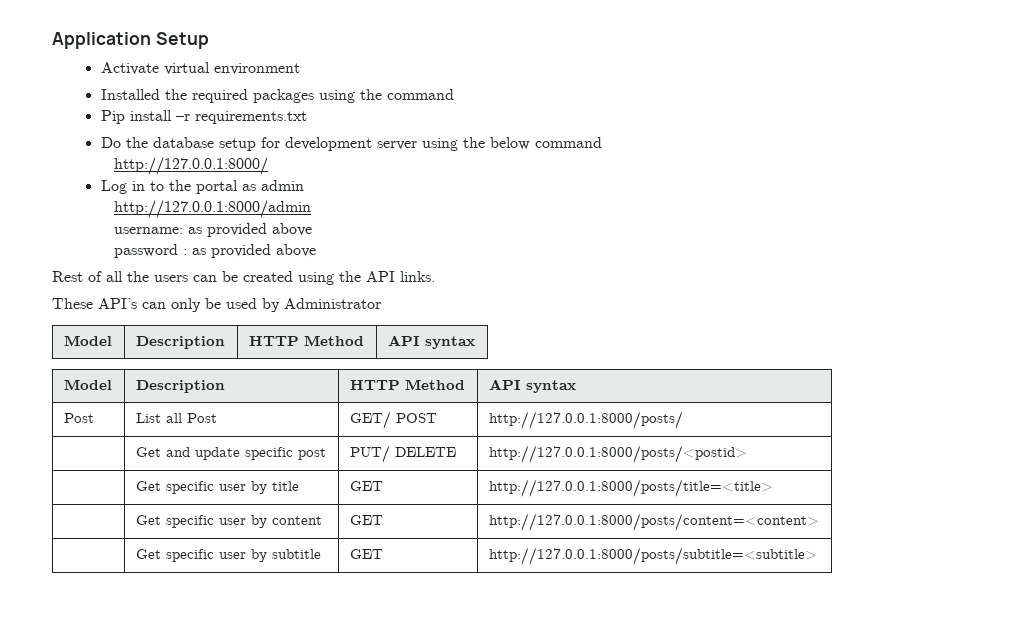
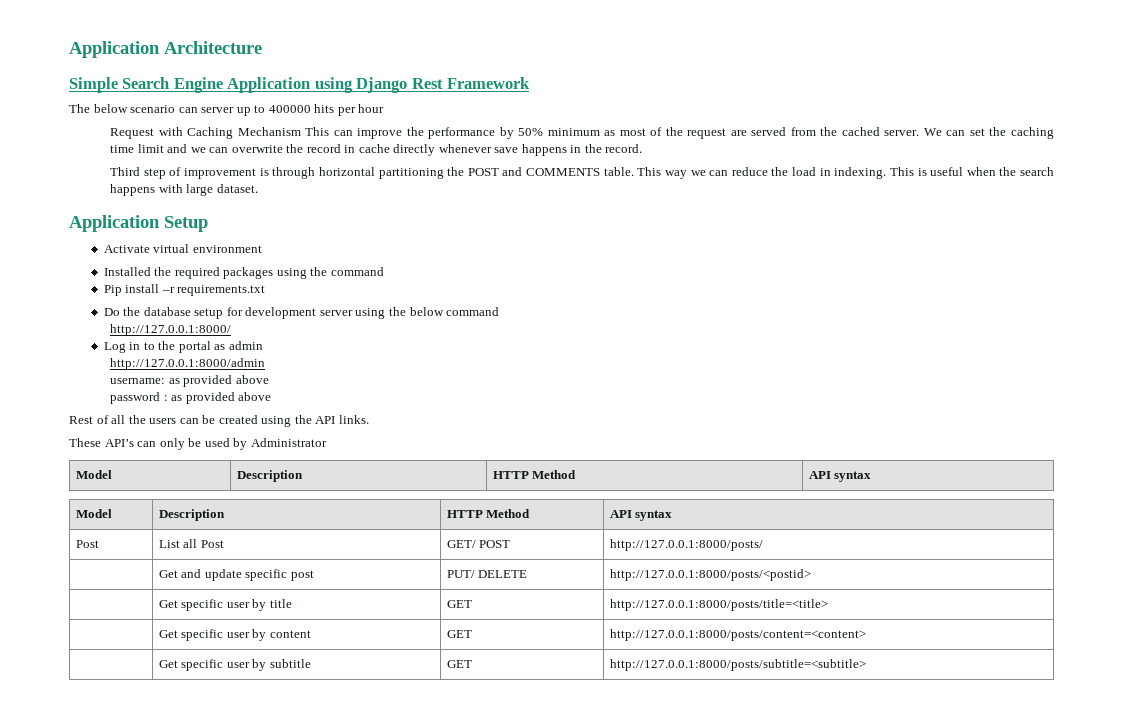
+ Application Architecture
+ Simple Search Engine Application using Django Rest Framework
+ The below scenario can server up to 400000 hits per hour
+ Request with Caching Mechanism This can improve the performance by 50% minimum as most of the request are served from the cached server. We can set the caching time limit and we can overwrite the record in cache directly whenever save happens in the record.
+ Third step of improvement is through horizontal partitioning the POST and COMMENTS table. This way we can reduce the load in indexing. This is useful when the search happens with large dataset.

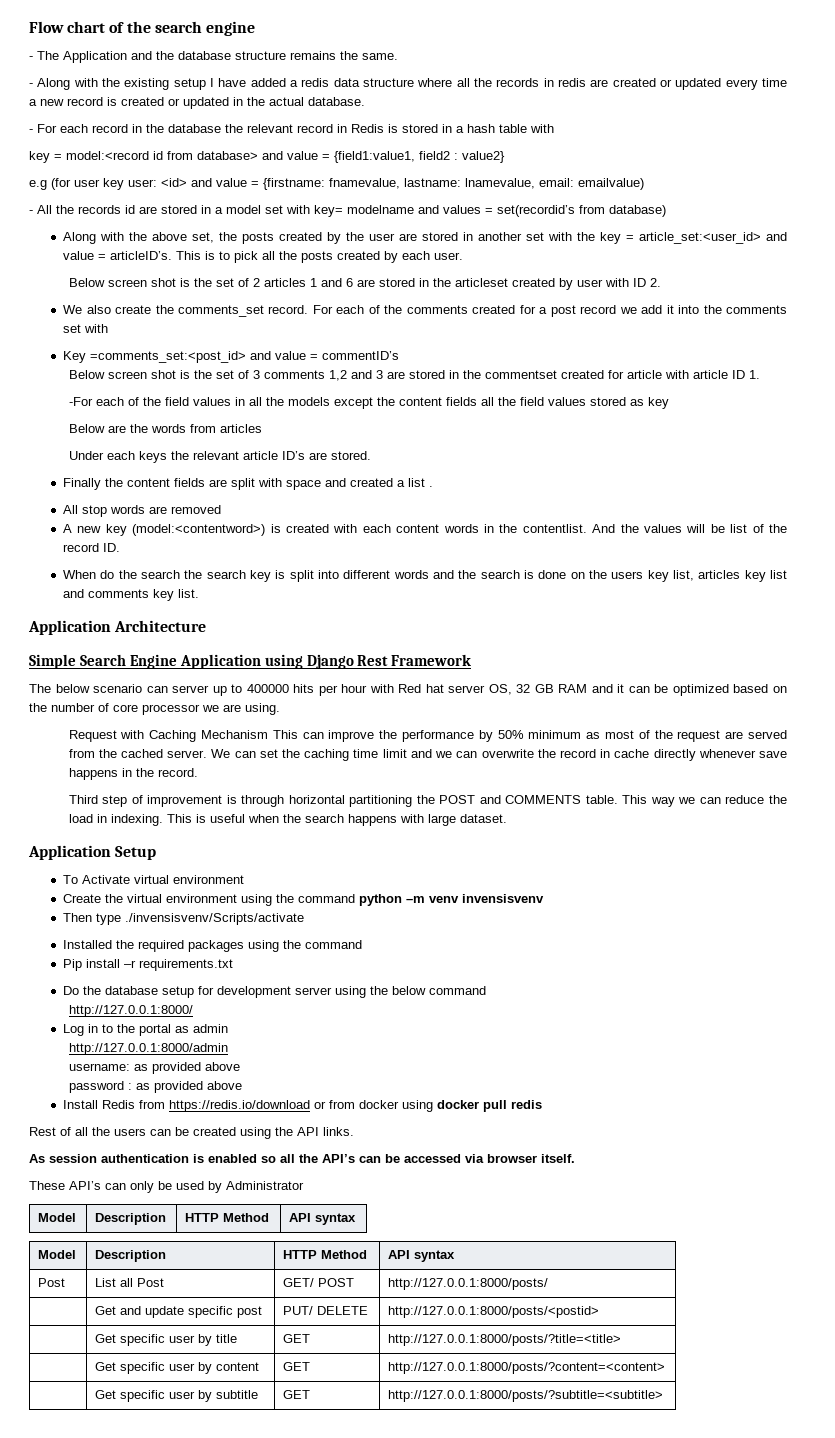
+ Flow chart of the search engine
+ - The Application and the database structure remains the same.
+ - Along with the existing setup I have added a redis data structure where all the records in redis are created or updated every time a new record is created or updated in the actual database.
+ - For each record in the database the relevant record in Redis is stored in a hash table with
+ key = model:<record id from database> and value = {field1:value1, field2 : value2}
+ e.g (for user key user: <id> and value = {firstname: fnamevalue, lastname: lnamevalue, email: emailvalue)
+ - All the records id are stored in a model set with key= modelname and values = set(recordid’s from database)
+ Along with the above set, the posts created by the user are stored in another set with the key = article_set:<user_id> and value = articleID’s. This is to pick all the posts created by each user.
+ Below screen shot is the set of 2 articles 1 and 6 are stored in the articleset created by user with ID 2.
+ We also create the comments_set record. For each of the comments created for a post record we add it into the comments set with
+ Key =comments_set:<post_id> and value = commentID’s
+ Below screen shot is the set of 3 comments 1,2 and 3 are stored in the commentset created for article with article ID 1.
+ -For each of the field values in all the models except the content fields all the field values stored as key
+ Below are the words from articles
+ Under each keys the relevant article ID’s are stored.
+ Finally the content fields are split with space and created a list .
+ All stop words are removed
+ A new key (model:<contentword>) is created with each content words in the contentlist. And the values will be list of the record ID.
+ When do the search the search key is split into different words and the search is done on the users key list, articles key list and comments key list.
- The below scenario can server up to 400000 hits per hour
+ The below scenario can server up to 400000 hits per hour with Red hat server OS, 32 GB RAM and it can be optimized based on the number of core processor we are using.
- Activate virtual environment
+ To Activate virtual environment
+ Create the virtual environment using the command python –m venv invensisvenv
+ Then type ./invensisvenv/Scripts/activate
+ Install Redis from https://redis.io/download or from docker using docker pull redis
+ As session authentication is enabled so all the API’s can be accessed via browser itself.
- | Get specific user by title | GET | http://127.0.0.1:8000/posts/title=<title>
+ | Get specific user by title | GET | http://127.0.0.1:8000/posts/?title=<title>
- | Get specific user by content | GET | http://127.0.0.1:8000/posts/content=<content>
+ | Get specific user by content | GET | http://127.0.0.1:8000/posts/?content=<content>
- | Get specific user by subtitle | GET | http://127.0.0.1:8000/posts/subtitle=<subtitle>
+ | Get specific user by subtitle | GET | http://127.0.0.1:8000/posts/?subtitle=<subtitle>

